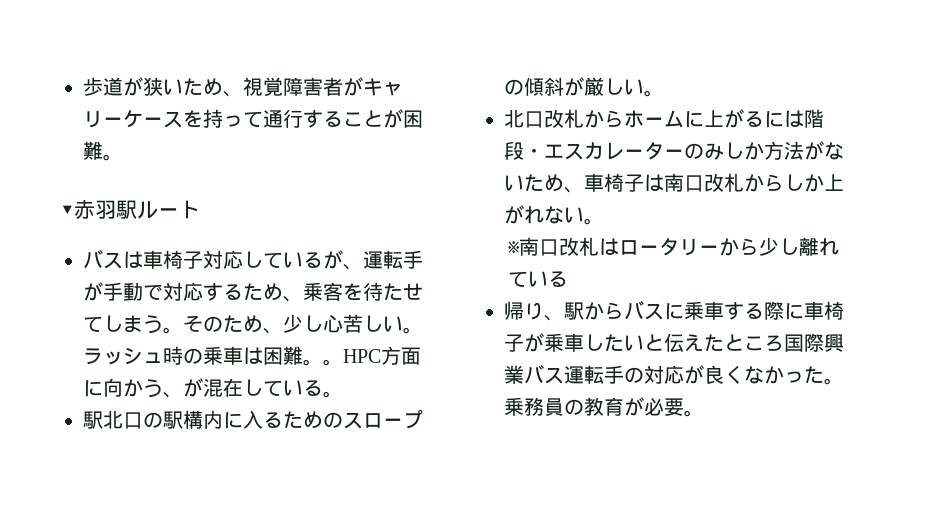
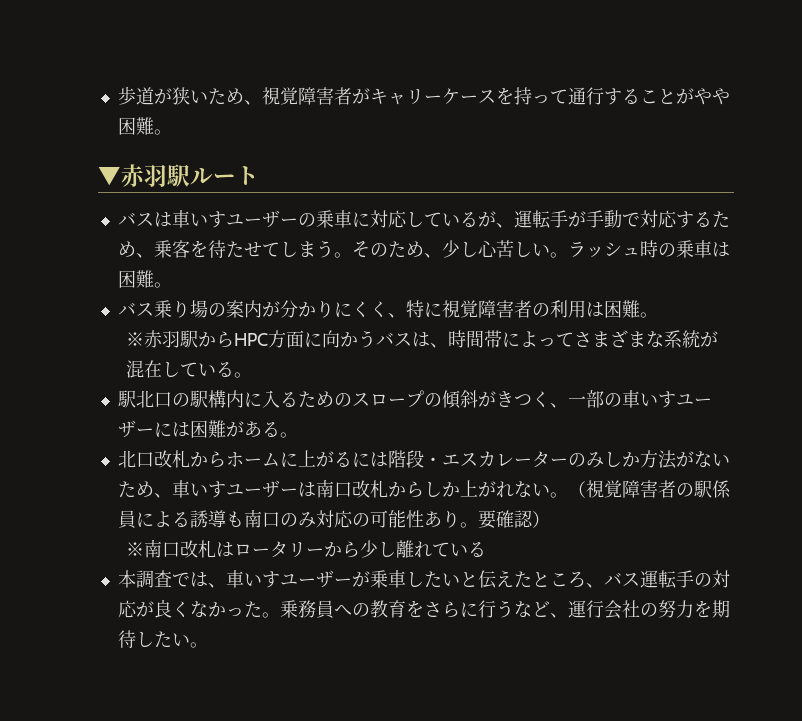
- 歩道が狭いため、視覚障害者がキャリーケースを持って通行することが困難。
+ 歩道が狭いため、視覚障害者がキャリーケースを持って通行することがやや困難。
- バスは車椅子対応しているが、運転手が手動で対応するため、乗客を待たせてしまう。
+ バスは車いすユーザーの乗車に対応しているが、運転手が手動で対応するため、乗客を待たせてしまう。
- ラッシュ時の乗車は困難。。HPC方面に向かう、が混在している。
+ ラッシュ時の乗車は困難。
+ バス乗り場の案内が分かりにくく、特に視覚障害者の利用は困難。
+ ※赤羽駅からHPC方面に向かうバスは、時間帯によってさまざまな系統が混在している。
- 駅北口の駅構内に入るためのスロープの傾斜が厳しい。
+ 駅北口の駅構内に入るためのスロープの傾斜がきつく、一部の車いすユーザーには困難がある。
- 北口改札からホームに上がるには階段・エスカレーターのみしか方法がないため、車椅子は南口改札からしか上がれない。
+ 北口改札からホームに上がるには階段・エスカレーターのみしか方法がないため、車いすユーザーは南口改札からしか上がれない。（視覚障害者の駅係員による誘導も南口のみ対応の可能性あり。要確認）
- 帰り、駅からバスに乗車する際に車椅子が乗車したいと伝えたところ国際興業バス運転手の対応が良くなかった。
+ 本調査では、車いすユーザーが乗車したいと伝えたところ、バス運転手の対応が良くなかった。
- 乗務員の教育が必要。
+ 乗務員への教育をさらに行うなど、運行会社の努力を期待したい。

